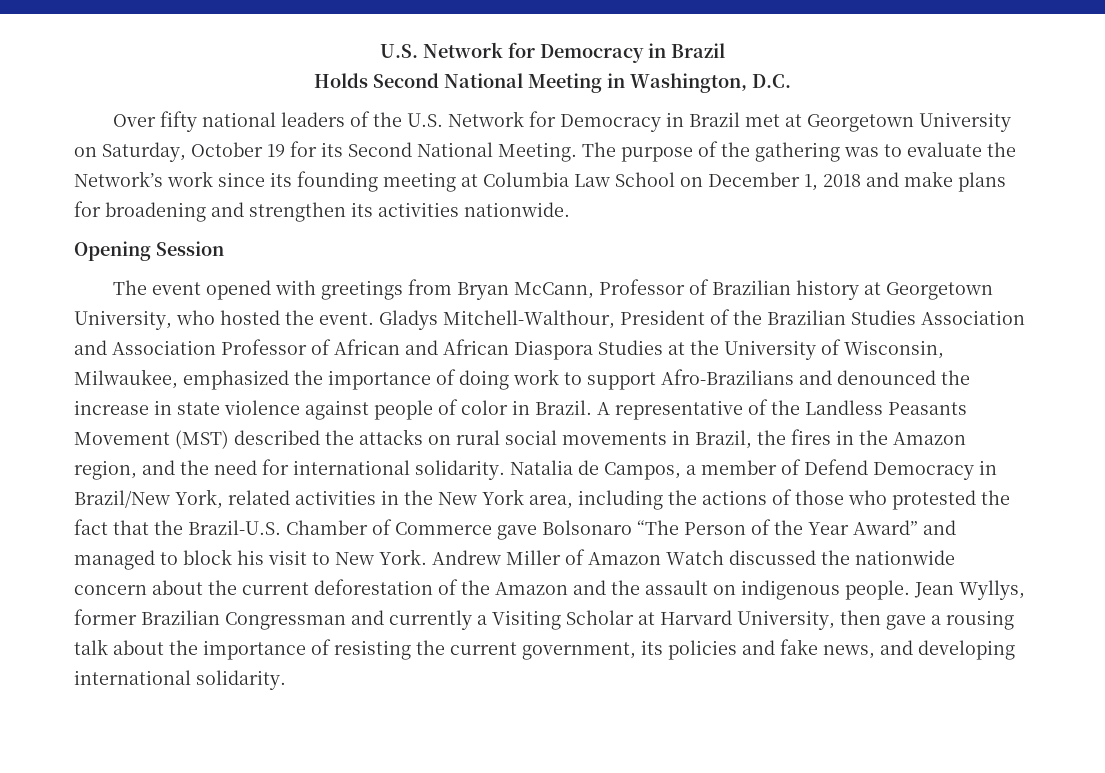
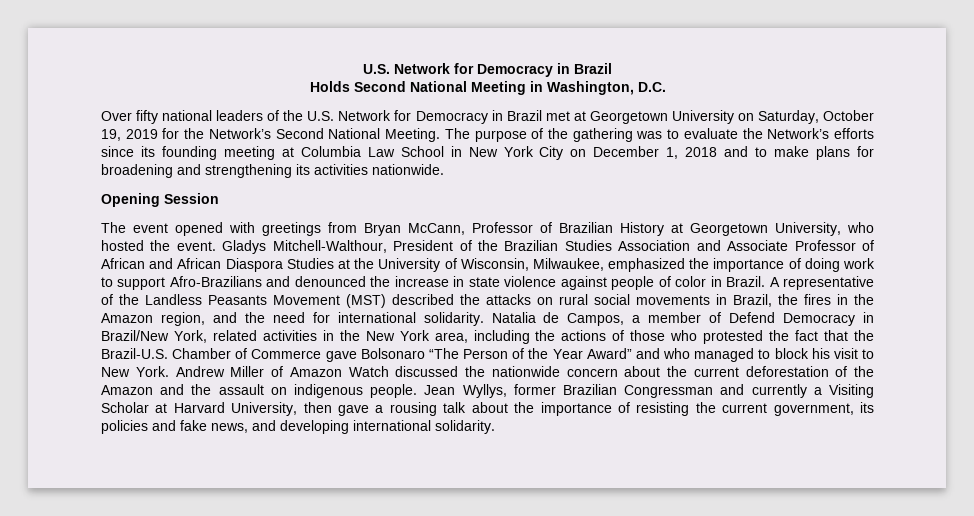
- Over fifty national leaders of the U.S. Network for Democracy in Brazil met at Georgetown University on Saturday, October 19 for its Second National Meeting.
+ Over fifty national leaders of the U.S. Network for Democracy in Brazil met at Georgetown University on Saturday, October 19, 2019 for the Network’s Second National Meeting.
- The purpose of the gathering was to evaluate the Network’s work since its founding meeting at Columbia Law School on December 1, 2018 and make plans for broadening and strengthen its activities nationwide.
+ The purpose of the gathering was to evaluate the Network’s efforts since its founding meeting at Columbia Law School in New York City on December 1, 2018 and to make plans for broadening and strengthening its activities nationwide.
- The event opened with greetings from Bryan McCann, Professor of Brazilian history at Georgetown University, who hosted the event.
+ The event opened with greetings from Bryan McCann, Professor of Brazilian History at Georgetown University, who hosted the event.
- Gladys Mitchell-Walthour, President of the Brazilian Studies Association and Association Professor of African and African Diaspora Studies at the University of Wisconsin, Milwaukee, emphasized the importance of doing work to support Afro-Brazilians and denounced the increase in state violence against people of color in Brazil.
+ Gladys Mitchell-Walthour, President of the Brazilian Studies Association and Associate Professor of African and African Diaspora Studies at the University of Wisconsin, Milwaukee, emphasized the importance of doing work to support Afro-Brazilians and denounced the increase in state violence against people of color in Brazil.
- Natalia de Campos, a member of Defend Democracy in Brazil/New York, related activities in the New York area, including the actions of those who protested the fact that the Brazil-U.S. Chamber of Commerce gave Bolsonaro “The Person of the Year Award” and managed to block his visit to New York.
+ Natalia de Campos, a member of Defend Democracy in Brazil/New York, related activities in the New York area, including the actions of those who protested the fact that the Brazil-U.S. Chamber of Commerce gave Bolsonaro “The Person of the Year Award” and who managed to block his visit to New York.

